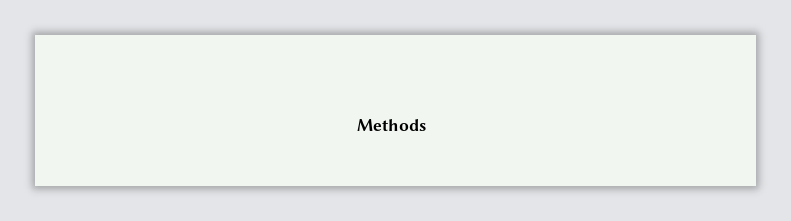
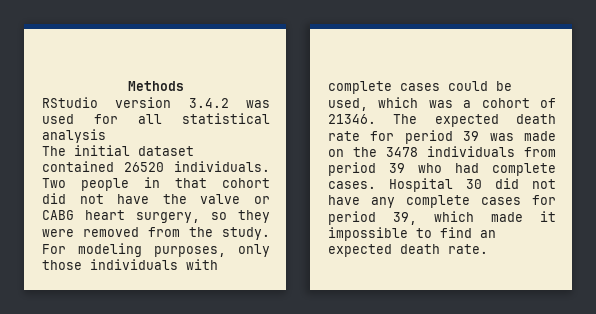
+ RStudio version 3.4.2 was used for all statistical analysis
+ The initial dataset contained 26520 individuals. Two people in that cohort did not have the valve or CABG heart surgery, so they were removed from the study. For modeling purposes, only those individuals with complete cases could be used, which was a cohort of 21346. The expected death rate for period 39 was made on the 3478 individuals from period 39 who had complete cases. Hospital 30 did not have any complete cases for period 39, which made it impossible to find an expected death rate.

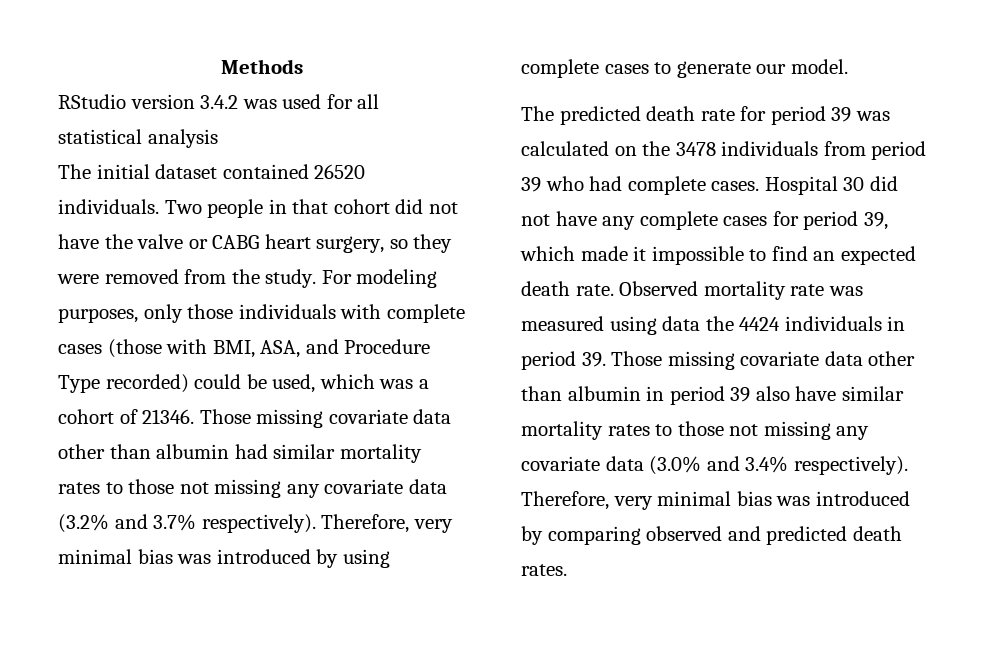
- For modeling purposes, only those individuals with complete cases could be used, which was a cohort of 21346.
+ For modeling purposes, only those individuals with complete cases (those with BMI, ASA, and Procedure Type recorded) could be used, which was a cohort of 21346.
- The expected death rate for period 39 was made on the 3478 individuals from period 39 who had complete cases.
+ Those missing covariate data other than albumin had similar mortality rates to those not missing any covariate data (3.2% and 3.7% respectively). Therefore, very minimal bias was introduced by using complete cases to generate our model.
+ The predicted death rate for period 39 was calculated on the 3478 individuals from period 39 who had complete cases.
+ Observed mortality rate was measured using data the 4424 individuals in period 39. Those missing covariate data other than albumin in period 39 also have similar mortality rates to those not missing any covariate data (3.0% and 3.4% respectively). Therefore, very minimal bias was introduced by comparing observed and predicted death rates.

